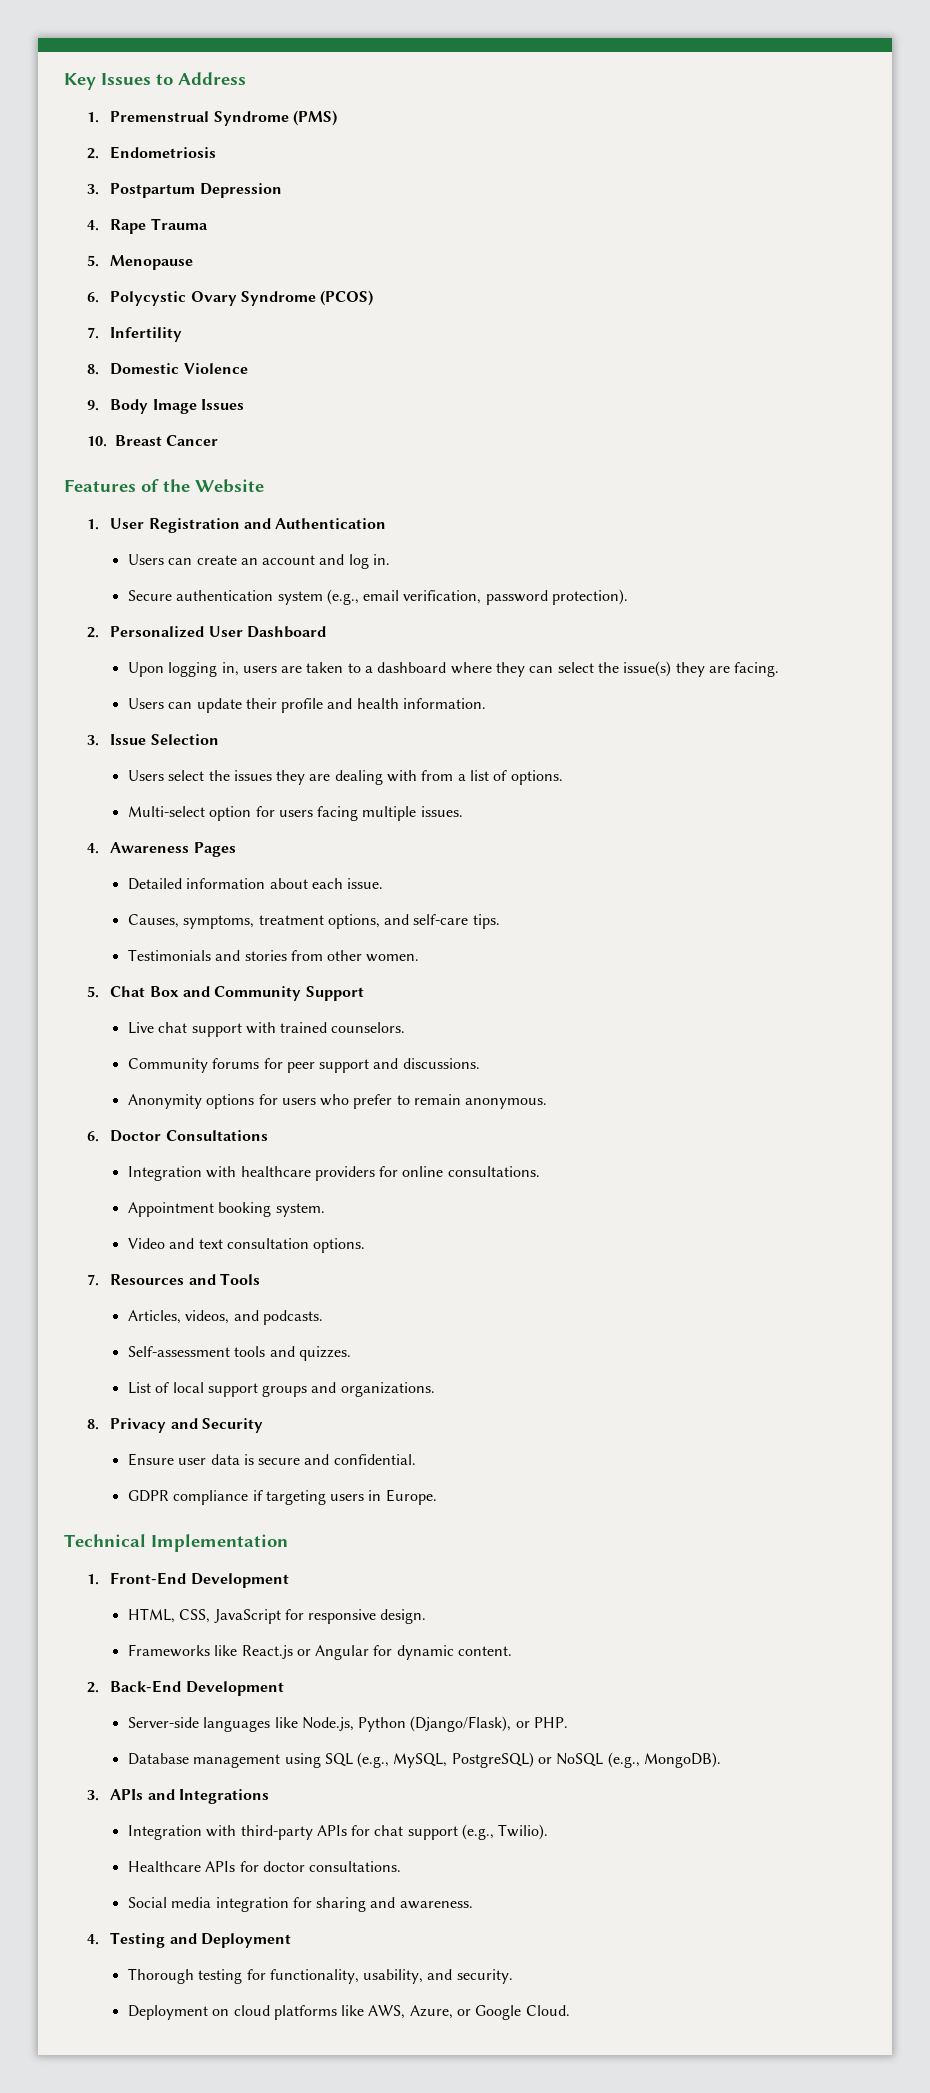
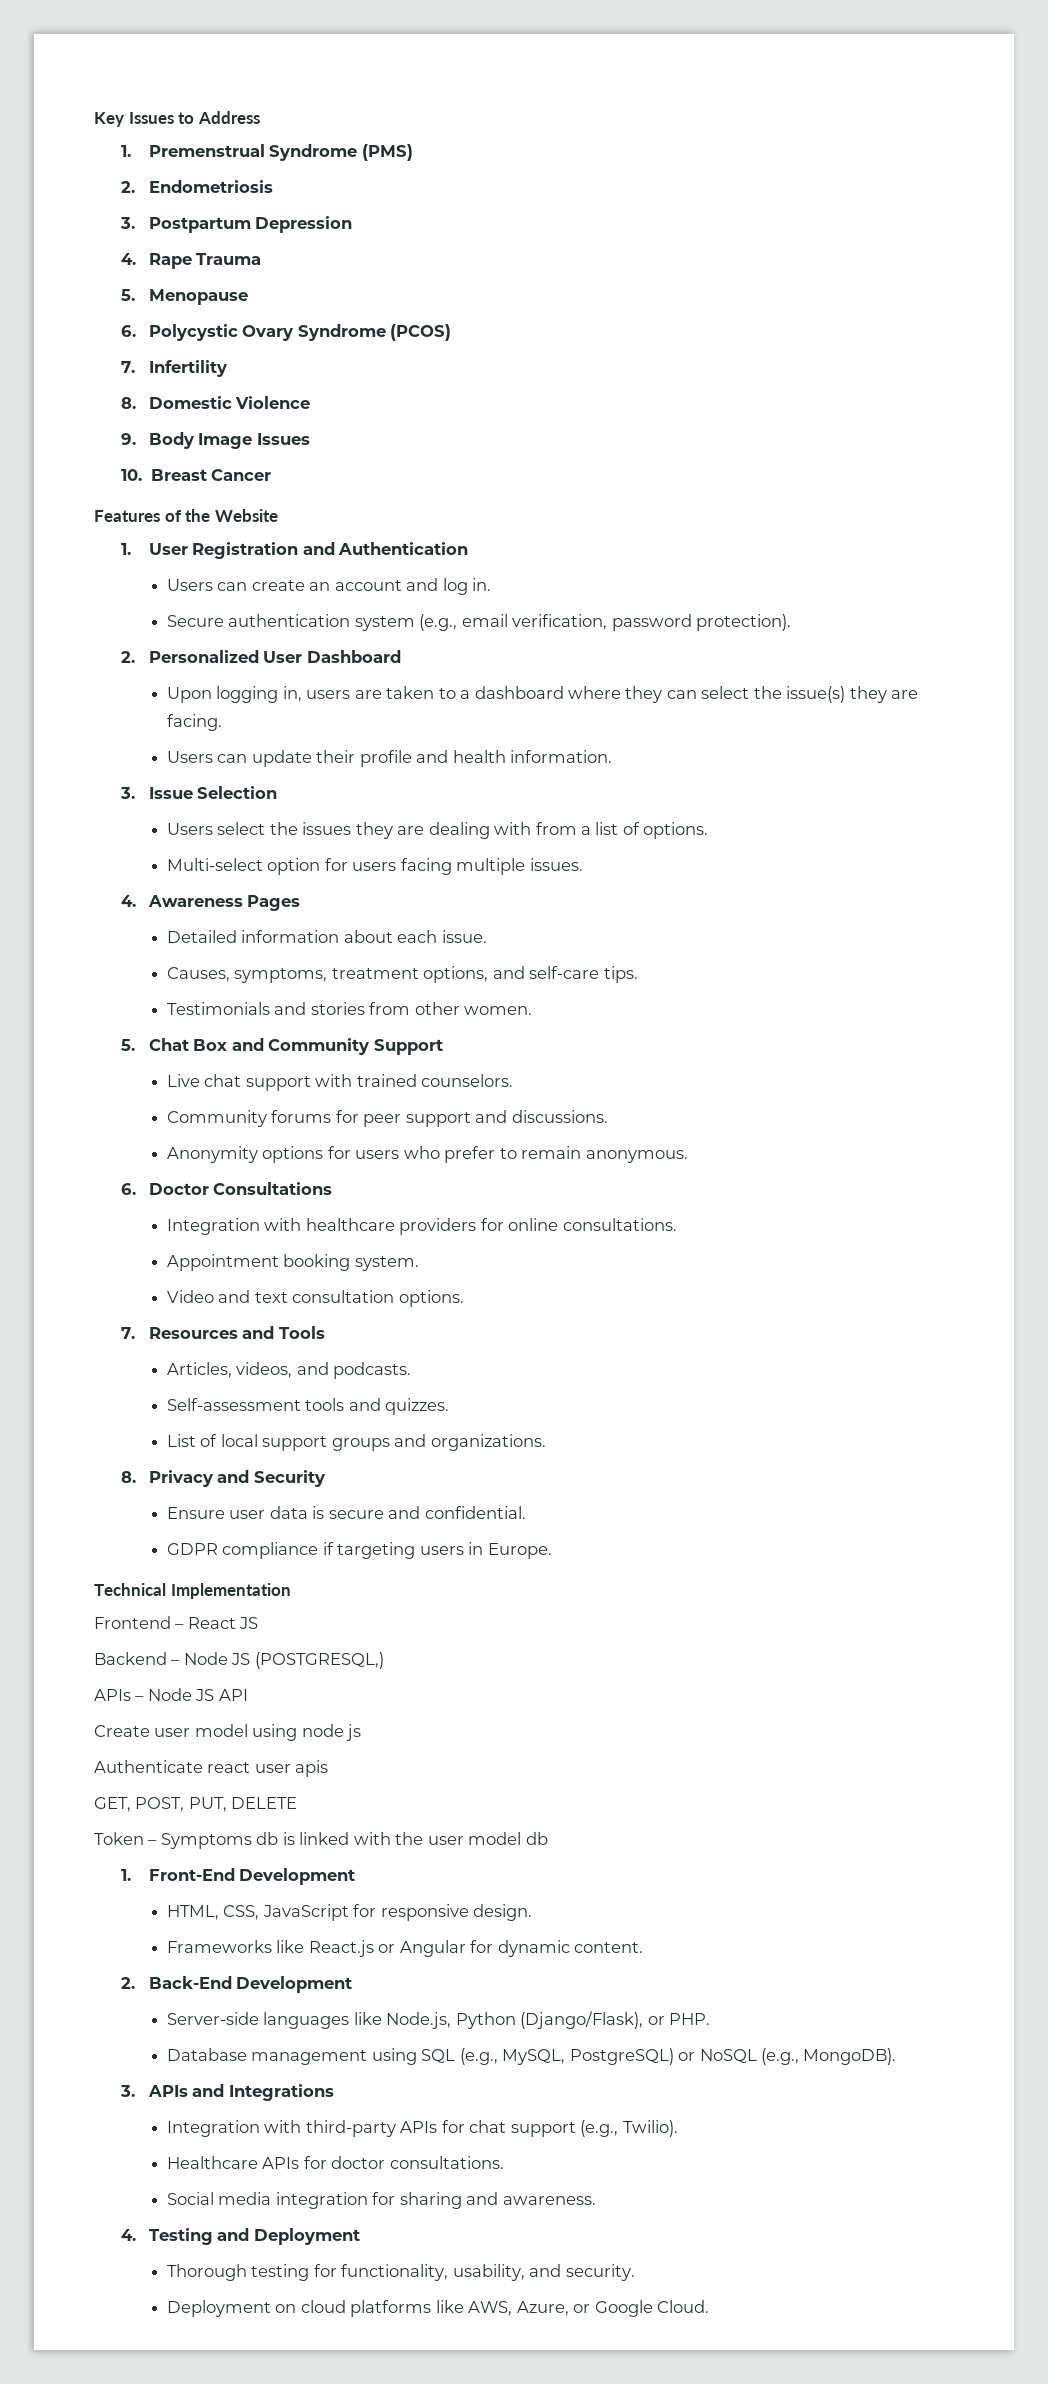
+ Frontend – React JS
+ Backend – Node JS (POSTGRESQL,)
+ APIs – Node JS API
+ Create user model using node js
+ Authenticate react user apis
+ GET, POST, PUT, DELETE
+ Token – Symptoms db is linked with the user model db

